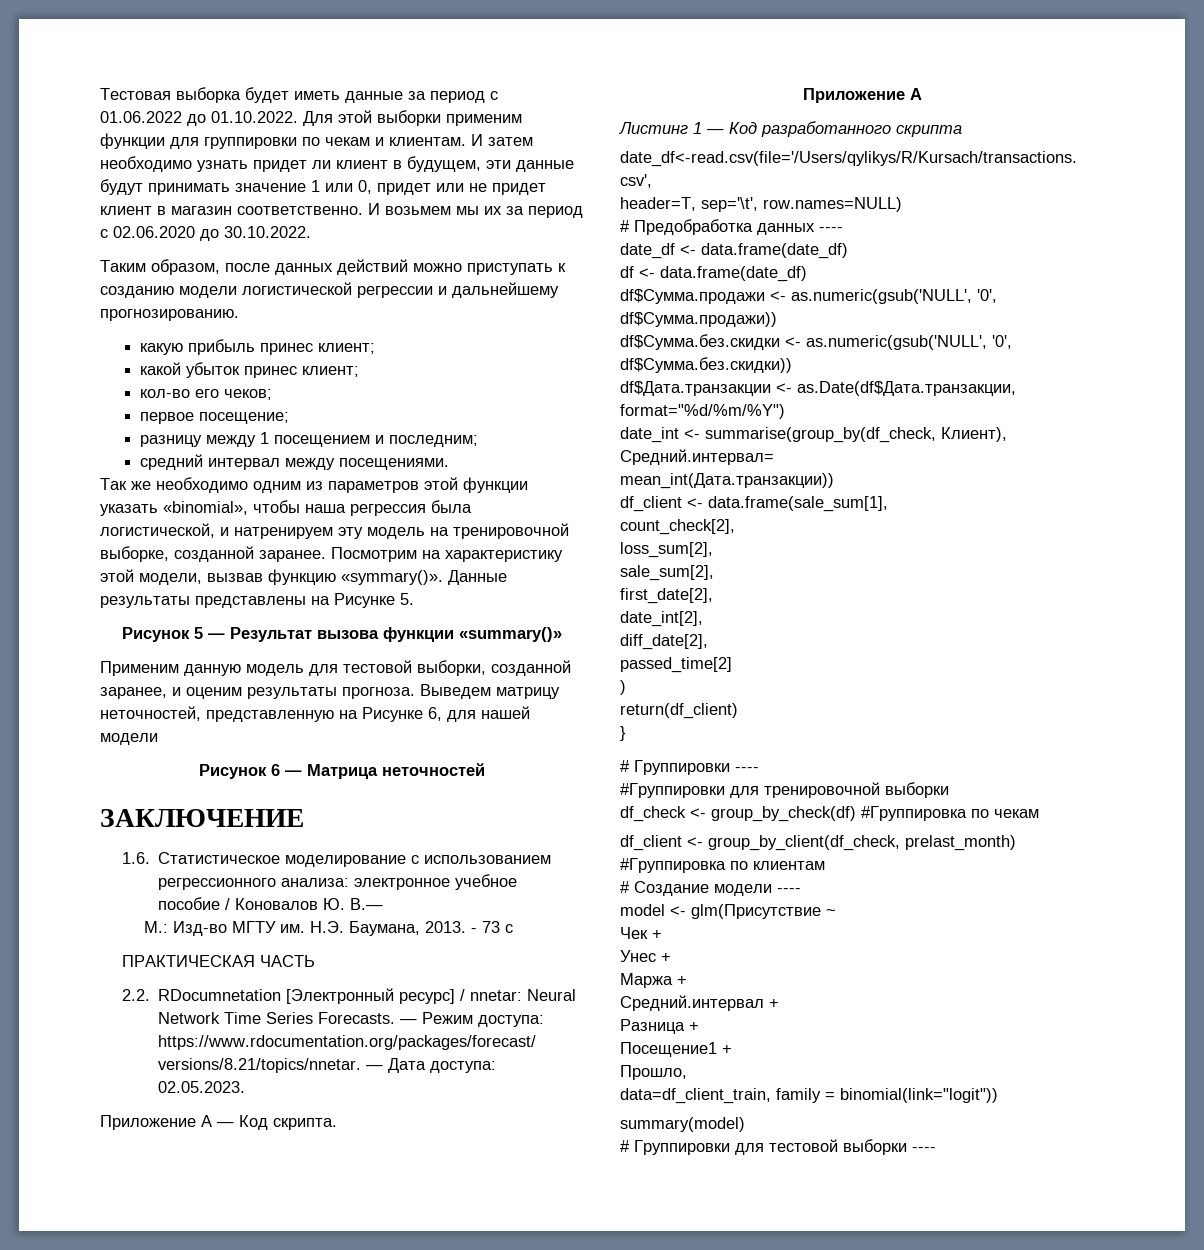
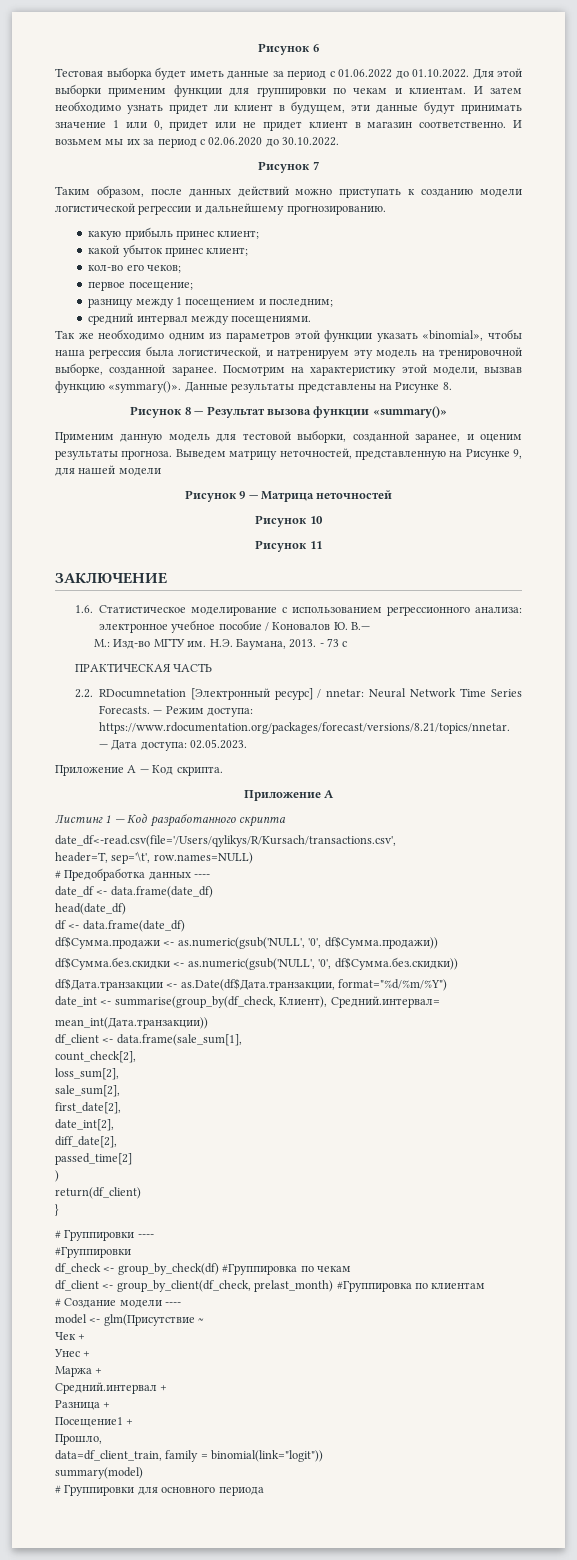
+ Рисунок 6
+ Рисунок 7
- Данные результаты представлены на Рисунке 5.
- Рисунок 5 — Результат вызова функции «summary()»
+ Данные результаты представлены на Рисунке 8.
+ Рисунок 8 — Результат вызова функции «summary()»
- Выведем матрицу неточностей, представленную на Рисунке 6, для нашей модели
+ Выведем матрицу неточностей, представленную на Рисунке 9, для нашей модели
- Рисунок 6 — Матрица неточностей
+ Рисунок 9 — Матрица неточностей
+ Рисунок 10
+ Рисунок 11
+ head(date_df)
- #Группировки для тренировочной выборки
+ #Группировки
- # Группировки для тестовой выборки ----
+ # Группировки для основного периода

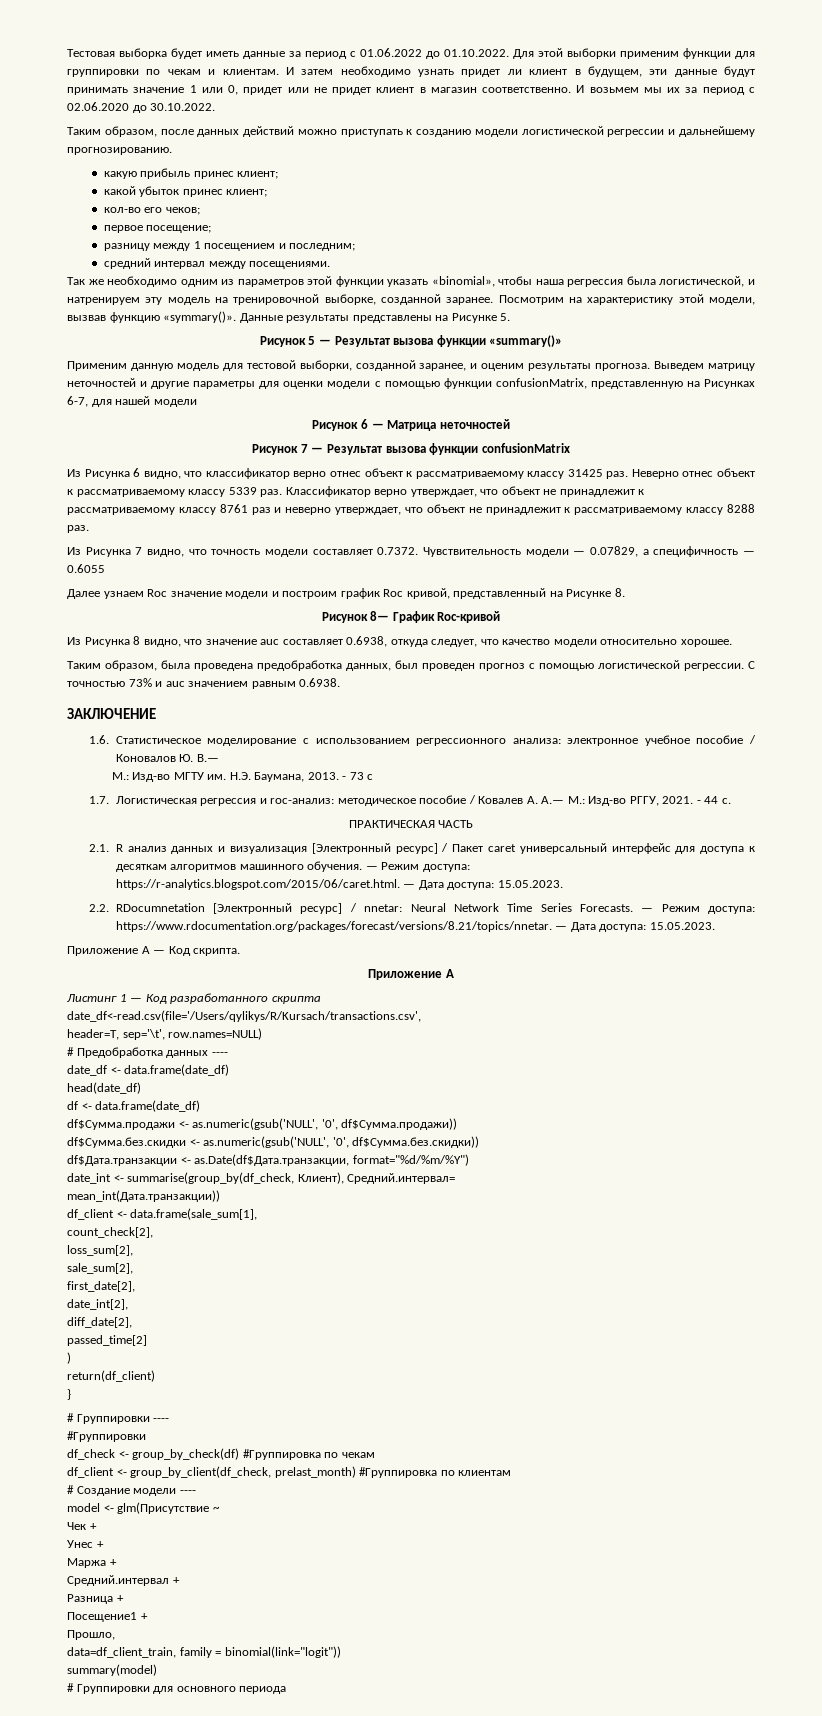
- Рисунок 6
- Рисунок 7
- Данные результаты представлены на Рисунке 8.
- Рисунок 8 — Результат вызова функции «summary()»
+ Данные результаты представлены на Рисунке 5.
+ Рисунок 5 — Результат вызова функции «summary()»
- Выведем матрицу неточностей, представленную на Рисунке 9, для нашей модели
+ Выведем матрицу неточностей и другие параметры для оценки модели с помощью функции confusionMatrix, представленную на Рисунках 6-7, для нашей модели
- Рисунок 9 — Матрица неточностей
+ Рисунок 6 — Матрица неточностей
- Рисунок 10
- Рисунок 11
+ Рисунок 7 — Результат вызова функции confusionMatrix
+ Из Рисунка 6 видно, что классификатор верно отнес объект к рассматриваемому классу 31425 раз. Неверно отнес объект к рассматриваемому классу 5339 раз. Классификатор верно утверждает, что объект не принадлежит к рассматриваемому классу 8761 раз и неверно утверждает, что объект не принадлежит к рассматриваемому классу 8288 раз.
+ Из Рисунка 7 видно, что точность модели составляет 0.7372. Чувствительность модели — 0.07829, а специфичность — 0.6055
+ Далее узнаем Roc значение модели и построим график Roc кривой, представленный на Рисунке 8.
+ Рисунок 8— График Roc-кривой
+ Из Рисунка 8 видно, что значение auc составляет 0.6938, откуда следует, что качество модели относительно хорошее.
+ Таким образом, была проведена предобработка данных, был проведен прогноз с помощью логистической регрессии. С точностью 73% и auc значением равным 0.6938.
+ 1.7. Логистическая регрессия и roc-анализ: методическое пособие / Ковалев А. А.— М.: Изд-во РГГУ, 2021. - 44 с.
  ПРАКТИЧЕСКАЯ ЧАСТЬ
+ 2.1. R анализ данных и визуализация [Электронный ресурс] / Пакет caret универсальный интерфейс для доступа к десяткам алгоритмов машинного обучения. — Режим доступа: https://r-analytics.blogspot.com/2015/06/caret.html. — Дата доступа: 15.05.2023.
- — Режим доступа: https://www.rdocumentation.org/packages/forecast/versions/8.21/topics/nnetar. — Дата доступа: 02.05.2023.
+ — Режим доступа: https://www.rdocumentation.org/packages/forecast/versions/8.21/topics/nnetar. — Дата доступа: 15.05.2023.

